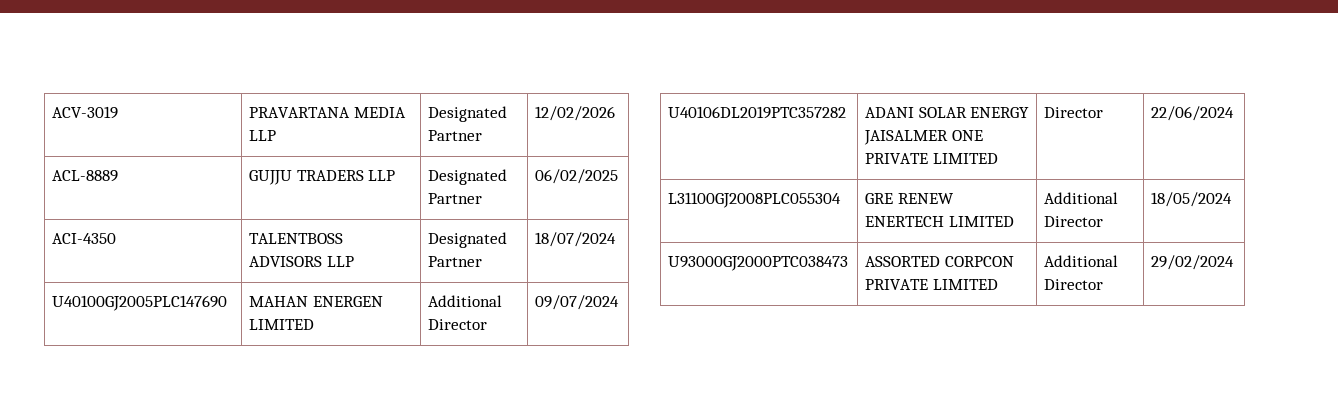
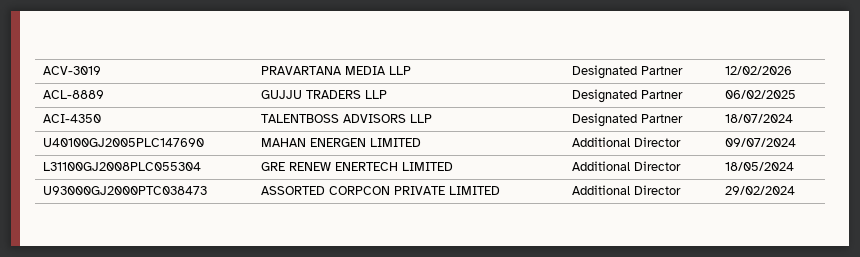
- U40106DL2019PTC357282 | ADANI SOLAR ENERGY JAISALMER ONE PRIVATE LIMITED | Director | 22/06/2024

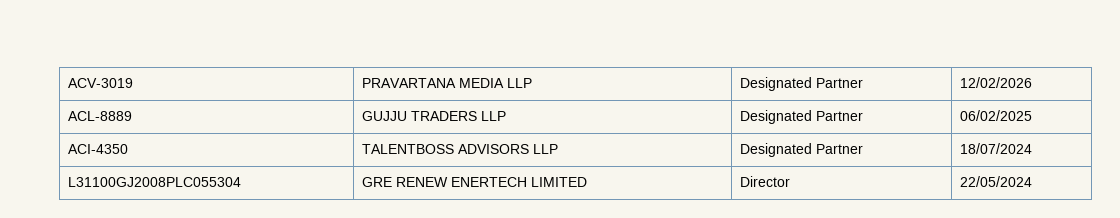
- U40100GJ2005PLC147690 | MAHAN ENERGEN LIMITED | Additional Director | 09/07/2024
- L31100GJ2008PLC055304 | GRE RENEW ENERTECH LIMITED | Additional Director | 18/05/2024
- U93000GJ2000PTC038473 | ASSORTED CORPCON PRIVATE LIMITED | Additional Director | 29/02/2024
+ L31100GJ2008PLC055304 | GRE RENEW ENERTECH LIMITED | Director | 22/05/2024

